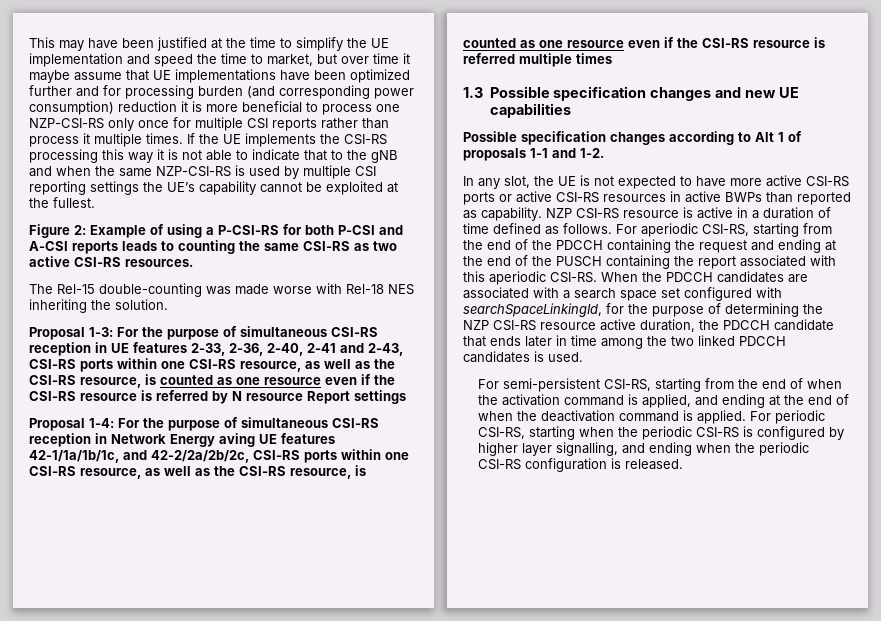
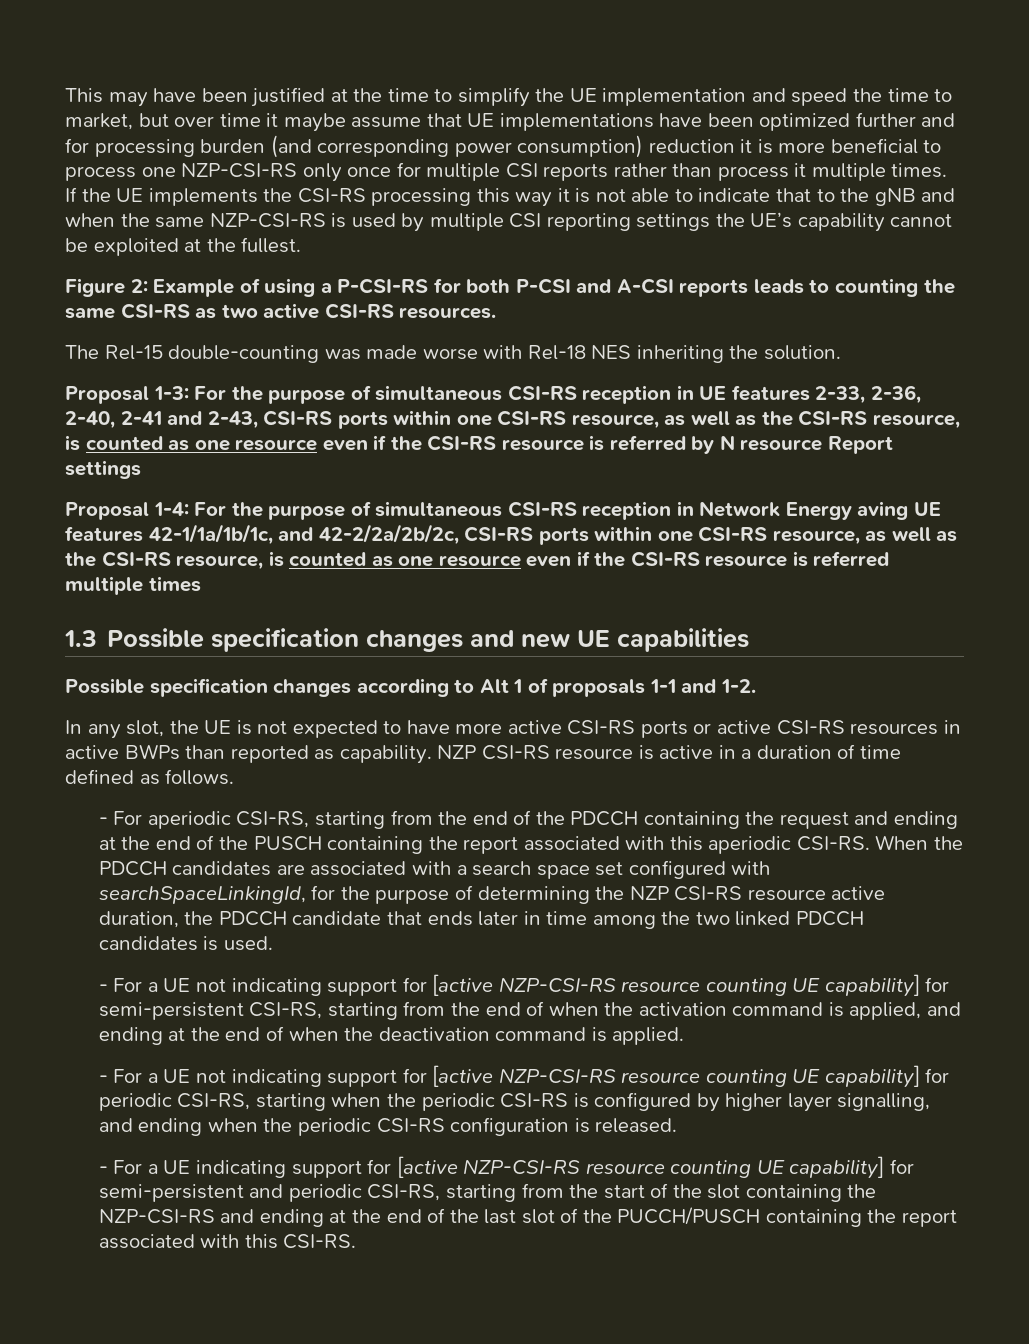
- NZP CSI-RS resource is active in a duration of time defined as follows. For aperiodic CSI-RS, starting from the end of the PDCCH containing the request and ending at the end of the PUSCH containing the report associated with this aperiodic CSI-RS.
+ NZP CSI-RS resource is active in a duration of time defined as follows.
+ - For aperiodic CSI-RS, starting from the end of the PDCCH containing the request and ending at the end of the PUSCH containing the report associated with this aperiodic CSI-RS.
- For semi-persistent CSI-RS, starting from the end of when the activation command is applied, and ending at the end of when the deactivation command is applied. For periodic CSI-RS, starting when the periodic CSI-RS is configured by higher layer signalling, and ending when the periodic CSI-RS configuration is released.
+ - For a UE not indicating support for [active NZP-CSI-RS resource counting UE capability] for semi-persistent CSI-RS, starting from the end of when the activation command is applied, and ending at the end of when the deactivation command is applied.
+ - For a UE not indicating support for [active NZP-CSI-RS resource counting UE capability] for periodic CSI-RS, starting when the periodic CSI-RS is configured by higher layer signalling, and ending when the periodic CSI-RS configuration is released.
+ - For a UE indicating support for [active NZP-CSI-RS resource counting UE capability] for semi-persistent and periodic CSI-RS, starting from the start of the slot containing the NZP-CSI-RS and ending at the end of the last slot of the PUCCH/PUSCH containing the report associated with this CSI-RS.

